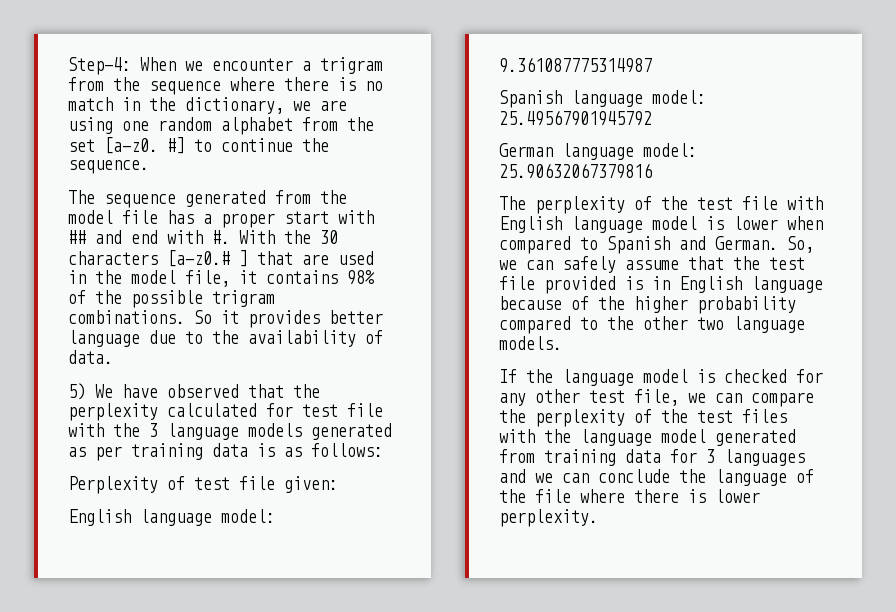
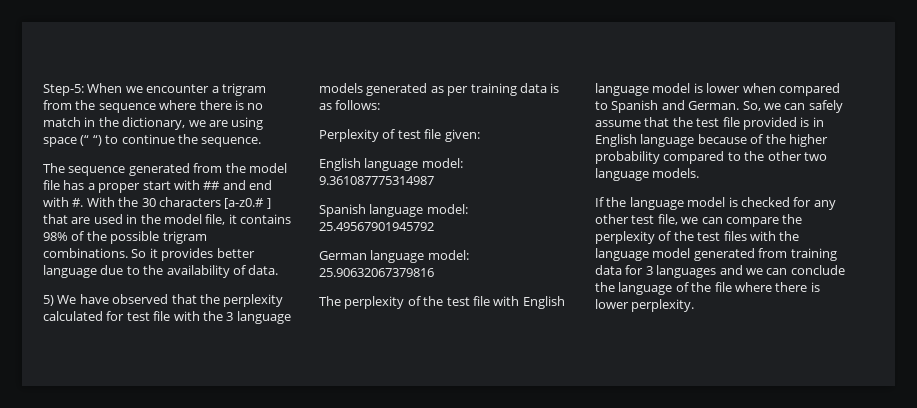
- Step-4: When we encounter a trigram from the sequence where there is no match in the dictionary, we are using one random alphabet from the set [a-z0. #] to continue the sequence.
+ Step-5: When we encounter a trigram from the sequence where there is no match in the dictionary, we are using space (“ “) to continue the sequence.

